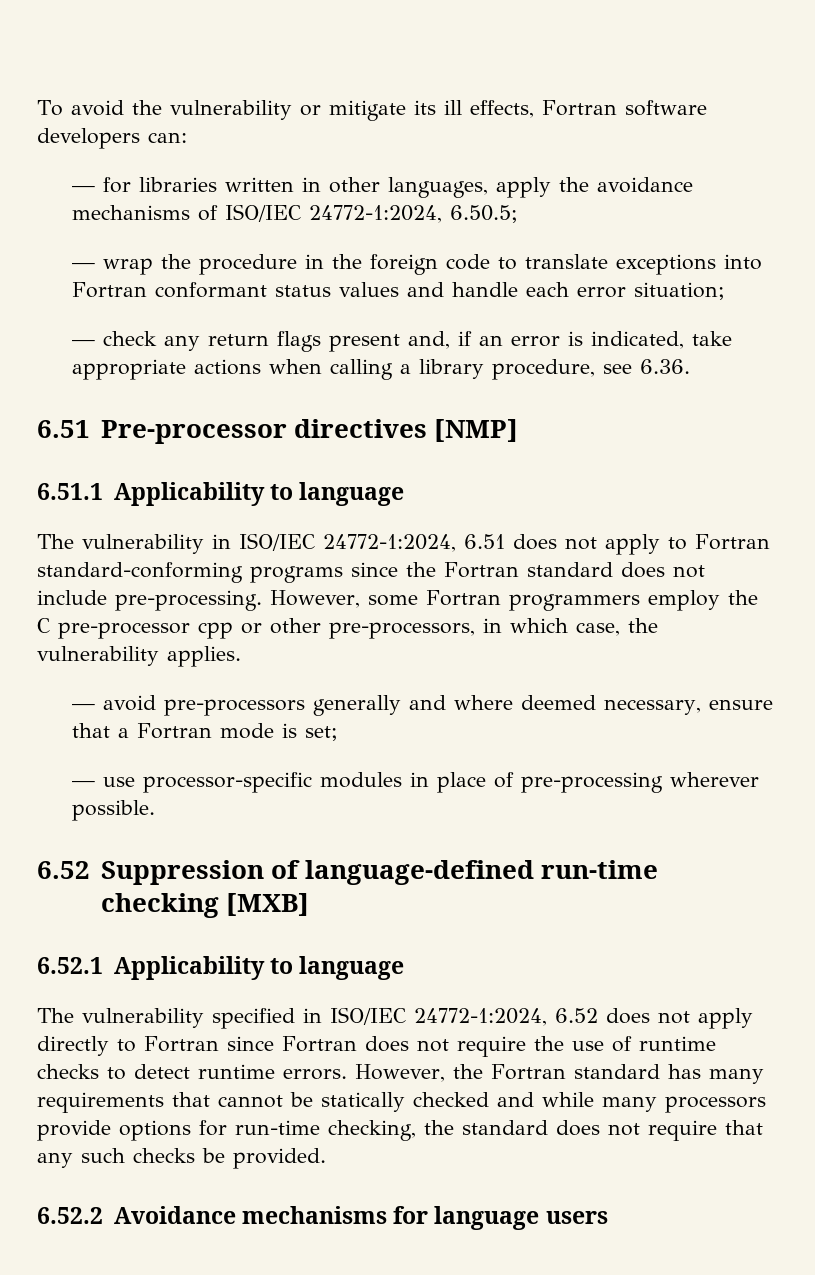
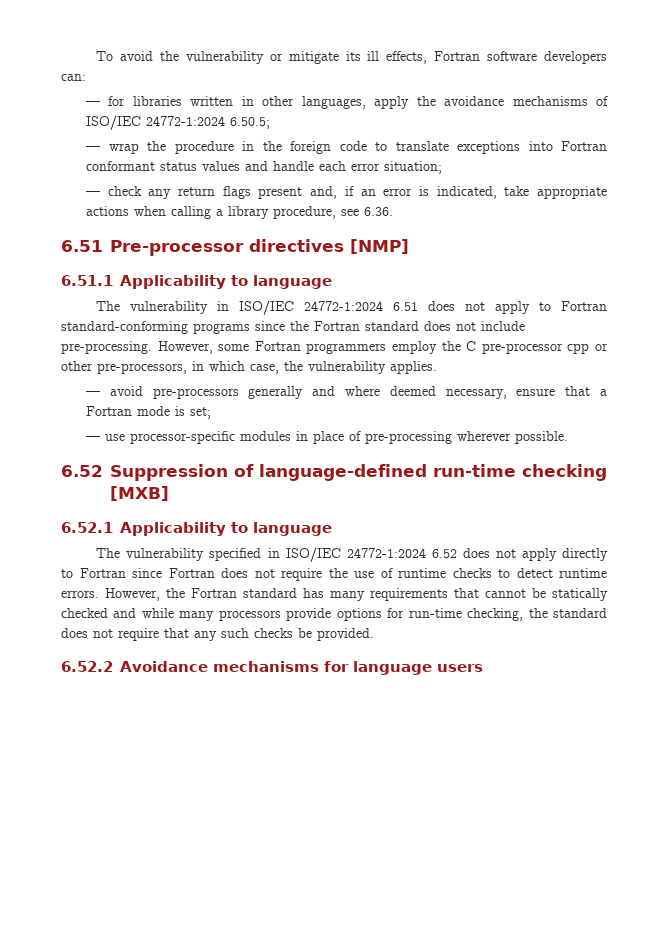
- — for libraries written in other languages, apply the avoidance mechanisms of ISO/IEC 24772-1:2024, 6.50.5;
+ — for libraries written in other languages, apply the avoidance mechanisms of ISO/IEC 24772-1:2024 6.50.5;
- The vulnerability in ISO/IEC 24772-1:2024, 6.51 does not apply to Fortran standard-conforming programs since the Fortran standard does not include pre-processing.
+ The vulnerability in ISO/IEC 24772-1:2024 6.51 does not apply to Fortran standard-conforming programs since the Fortran standard does not include pre-processing.
- The vulnerability specified in ISO/IEC 24772-1:2024, 6.52 does not apply directly to Fortran since Fortran does not require the use of runtime checks to detect runtime errors.
+ The vulnerability specified in ISO/IEC 24772-1:2024 6.52 does not apply directly to Fortran since Fortran does not require the use of runtime checks to detect runtime errors.

